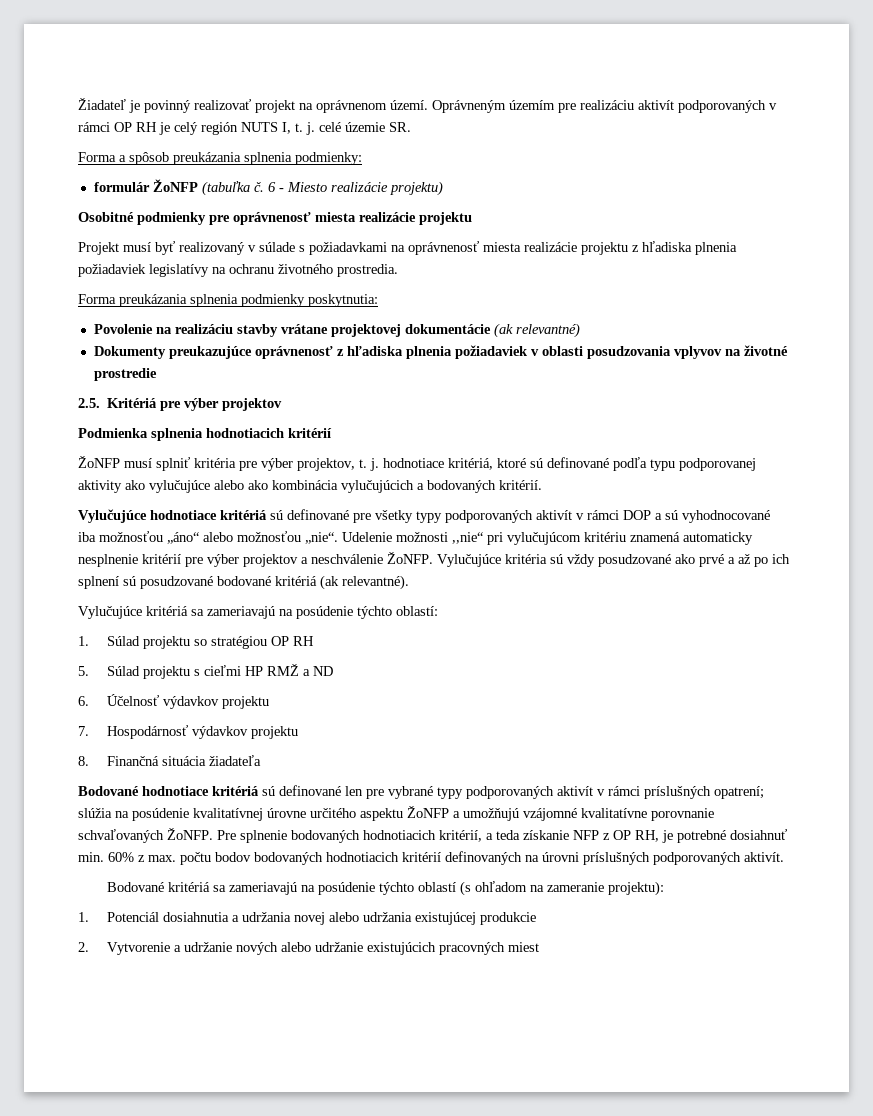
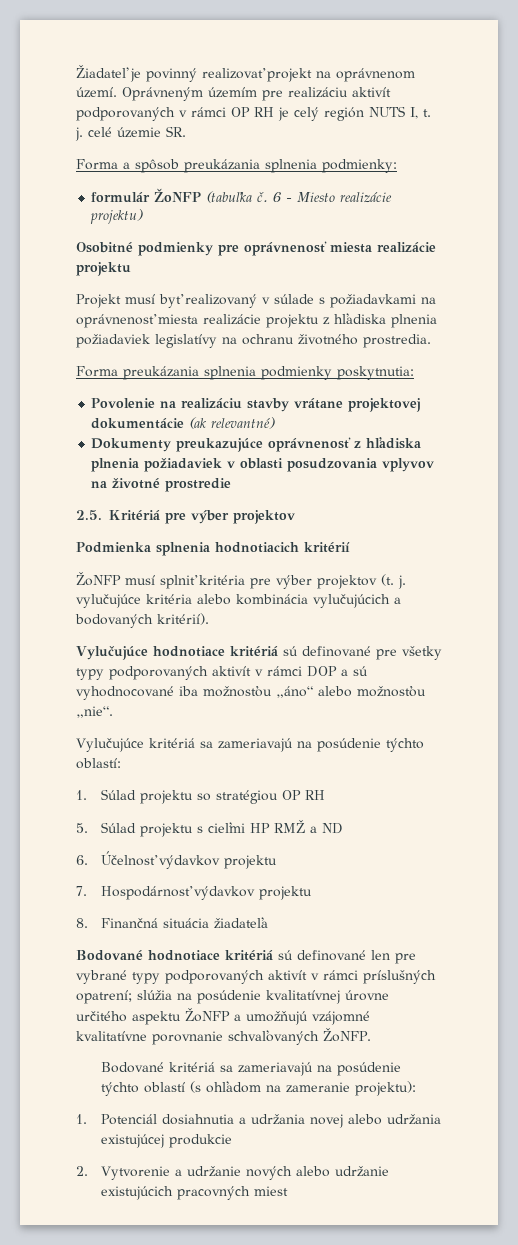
- ŽoNFP musí splniť kritéria pre výber projektov, t. j. hodnotiace kritériá, ktoré sú definované podľa typu podporovanej aktivity ako vylučujúce alebo ako kombinácia vylučujúcich a bodovaných kritérií.
+ ŽoNFP musí splniť kritéria pre výber projektov (t. j. vylučujúce kritéria alebo kombinácia vylučujúcich a bodovaných kritérií).
- Udelenie možnosti ,,nie“ pri vylučujúcom kritériu znamená automaticky nesplnenie kritérií pre výber projektov a neschválenie ŽoNFP. Vylučujúce kritéria sú vždy posudzované ako prvé a až po ich splnení sú posudzované bodované kritériá (ak relevantné).
- Pre splnenie bodovaných hodnotiacich kritérií, a teda získanie NFP z OP RH, je potrebné dosiahnuť min. 60% z max. počtu bodov bodovaných hodnotiacich kritérií definovaných na úrovni príslušných podporovaných aktivít.

